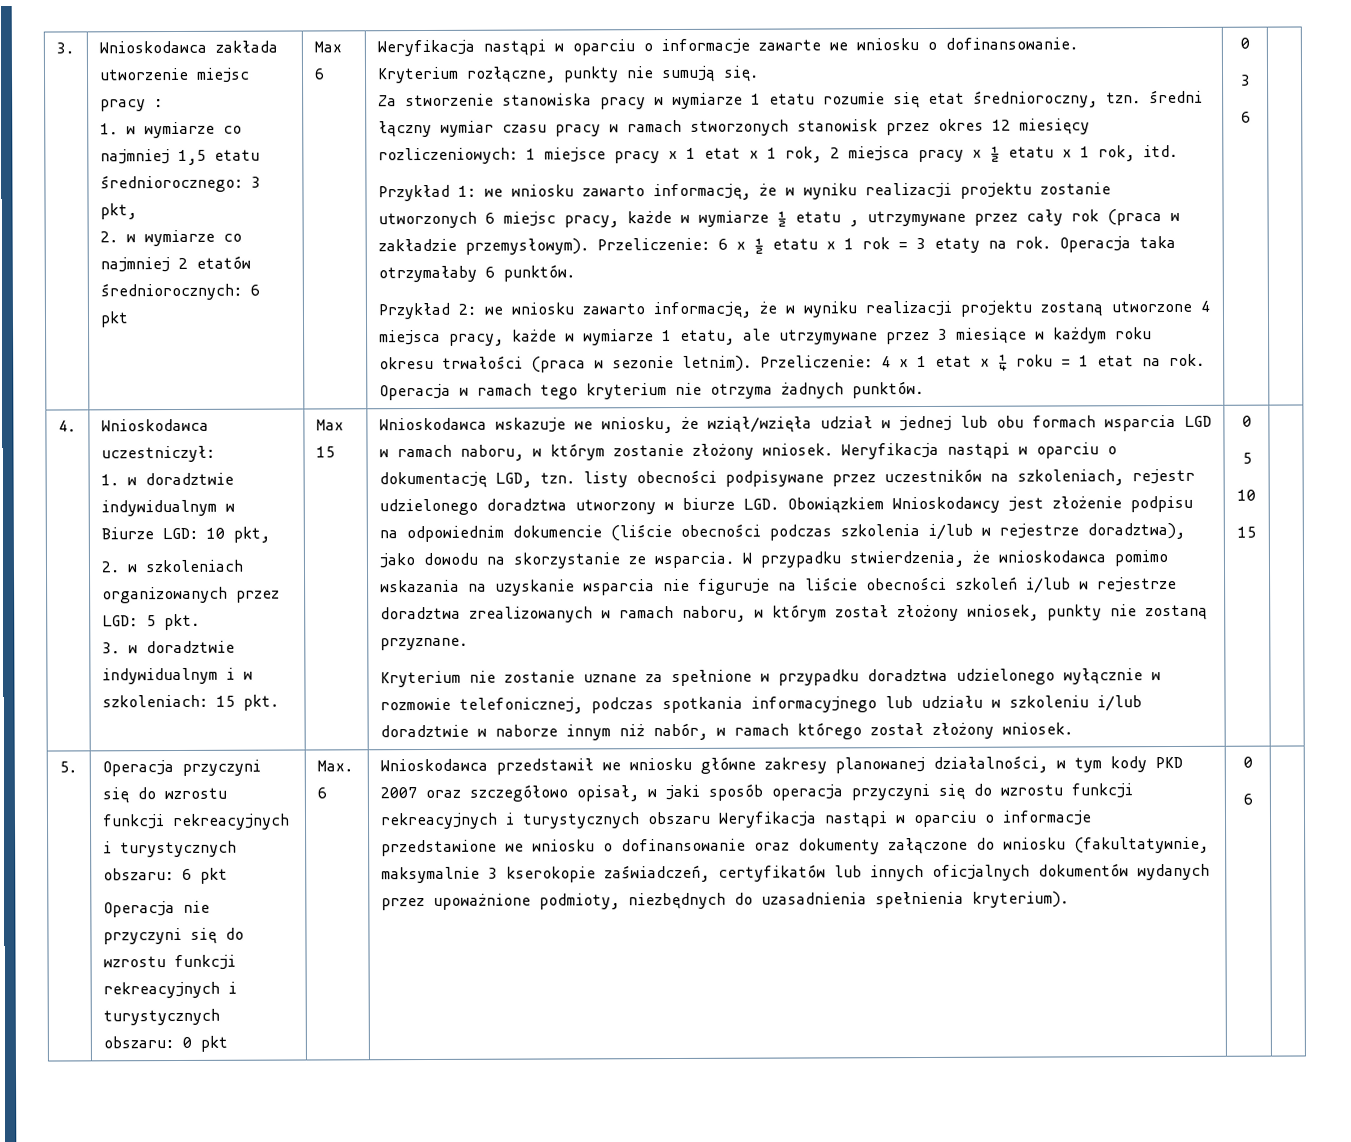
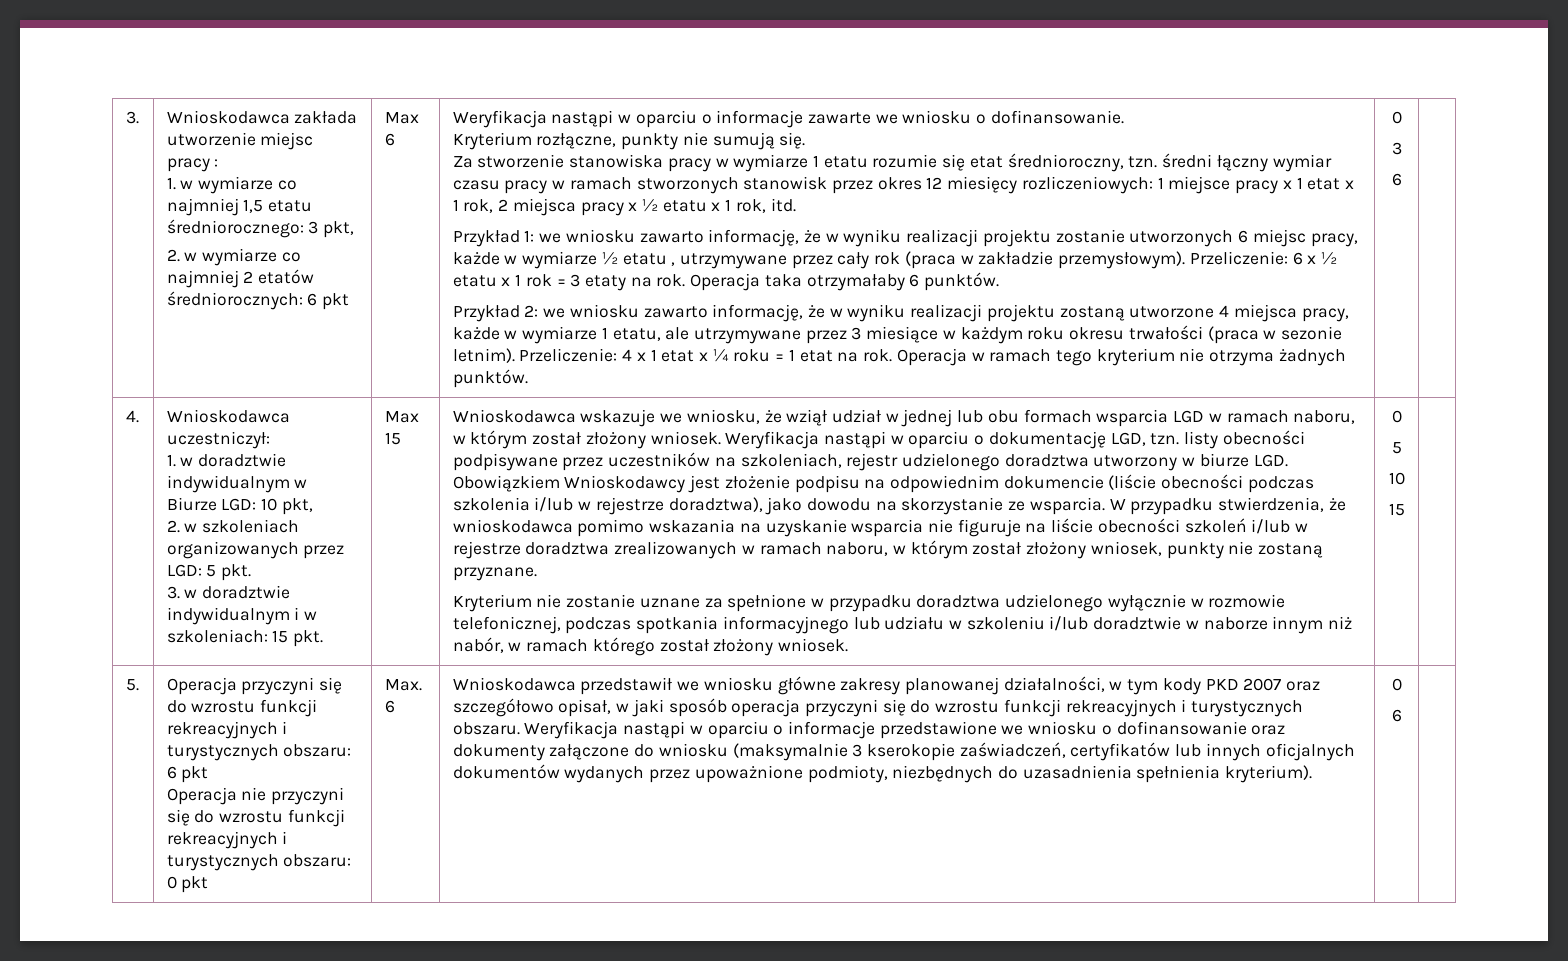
- Wnioskodawca wskazuje we wniosku, że wziął/wzięła udział w jednej lub obu formach wsparcia LGD w ramach naboru, w którym zostanie złożony wniosek.
+ Wnioskodawca wskazuje we wniosku, że wziął udział w jednej lub obu formach wsparcia LGD w ramach naboru, w którym został złożony wniosek.
- Wnioskodawca przedstawił we wniosku główne zakresy planowanej działalności, w tym kody PKD 2007 oraz szczegółowo opisał, w jaki sposób operacja przyczyni się do wzrostu funkcji rekreacyjnych i turystycznych obszaru Weryfikacja nastąpi w oparciu o informacje przedstawione we wniosku o dofinansowanie oraz dokumenty załączone do wniosku (fakultatywnie, maksymalnie 3 kserokopie zaświadczeń, certyfikatów lub innych oficjalnych dokumentów wydanych przez upoważnione podmioty, niezbędnych do uzasadnienia spełnienia kryterium).
+ Wnioskodawca przedstawił we wniosku główne zakresy planowanej działalności, w tym kody PKD 2007 oraz szczegółowo opisał, w jaki sposób operacja przyczyni się do wzrostu funkcji rekreacyjnych i turystycznych obszaru. Weryfikacja nastąpi w oparciu o informacje przedstawione we wniosku o dofinansowanie oraz dokumenty załączone do wniosku (maksymalnie 3 kserokopie zaświadczeń, certyfikatów lub innych oficjalnych dokumentów wydanych przez upoważnione podmioty, niezbędnych do uzasadnienia spełnienia kryterium).

